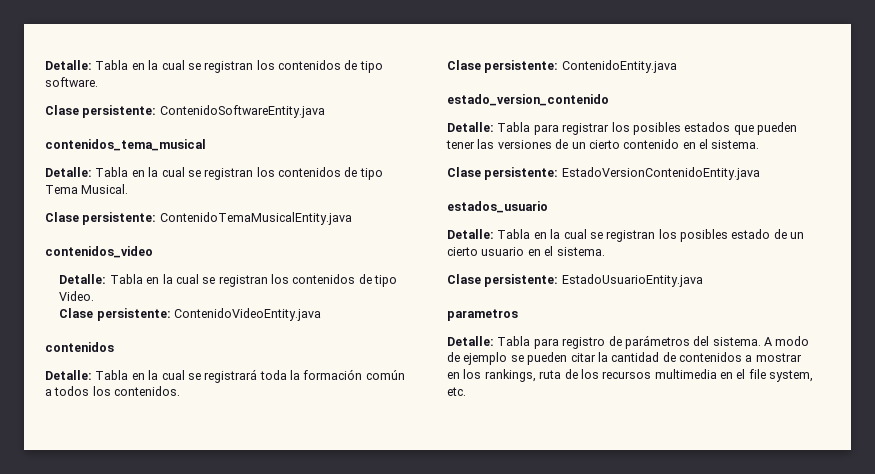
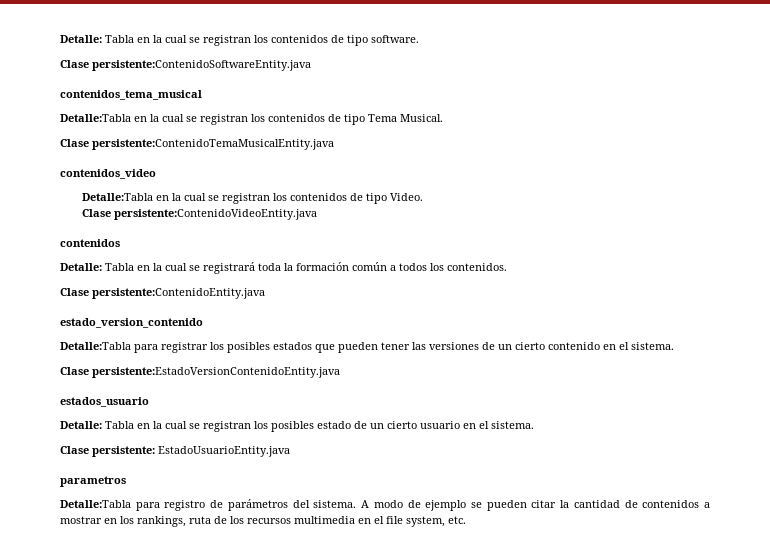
- Clase persistente: ContenidoSoftwareEntity.java
+ Clase persistente:ContenidoSoftwareEntity.java
- Detalle: Tabla en la cual se registran los contenidos de tipo Tema Musical.
+ Detalle:Tabla en la cual se registran los contenidos de tipo Tema Musical.
- Clase persistente: ContenidoTemaMusicalEntity.java
+ Clase persistente:ContenidoTemaMusicalEntity.java
- Detalle: Tabla en la cual se registran los contenidos de tipo Video.
+ Detalle:Tabla en la cual se registran los contenidos de tipo Video.
- Clase persistente: ContenidoVideoEntity.java
+ Clase persistente:ContenidoVideoEntity.java
- Clase persistente: ContenidoEntity.java
+ Clase persistente:ContenidoEntity.java
- Detalle: Tabla para registrar los posibles estados que pueden tener las versiones de un cierto contenido en el sistema.
+ Detalle:Tabla para registrar los posibles estados que pueden tener las versiones de un cierto contenido en el sistema.
- Clase persistente: EstadoVersionContenidoEntity.java
+ Clase persistente:EstadoVersionContenidoEntity.java
- Detalle: Tabla para registro de parámetros del sistema.
+ Detalle:Tabla para registro de parámetros del sistema.

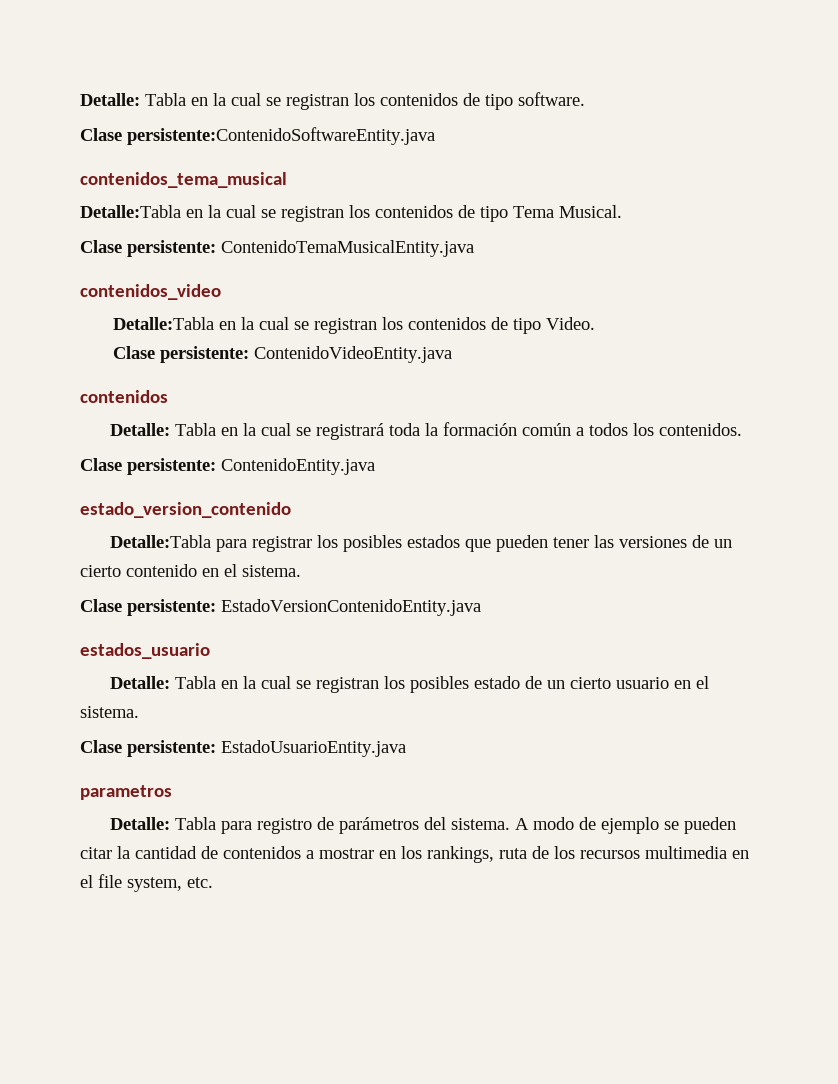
- Clase persistente:ContenidoTemaMusicalEntity.java
+ Clase persistente: ContenidoTemaMusicalEntity.java
- Clase persistente:ContenidoVideoEntity.java
+ Clase persistente: ContenidoVideoEntity.java
- Clase persistente:ContenidoEntity.java
+ Clase persistente: ContenidoEntity.java
- Clase persistente:EstadoVersionContenidoEntity.java
+ Clase persistente: EstadoVersionContenidoEntity.java
- Detalle:Tabla para registro de parámetros del sistema.
+ Detalle: Tabla para registro de parámetros del sistema.

